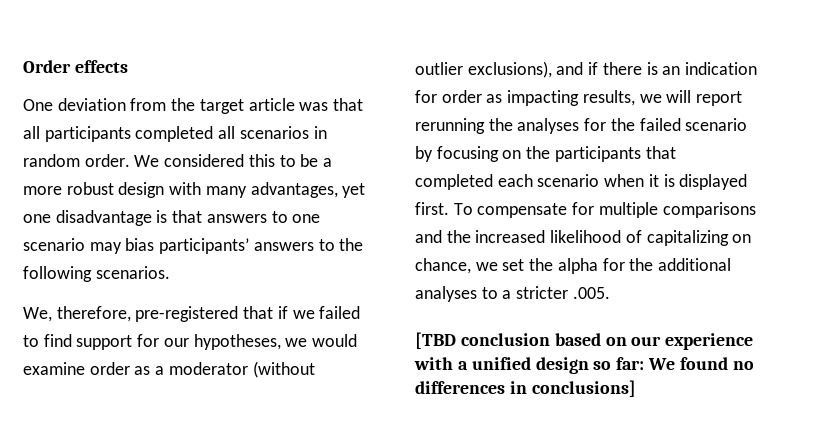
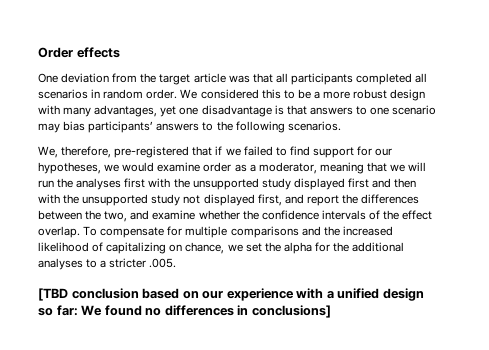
- We, therefore, pre-registered that if we failed to find support for our hypotheses, we would examine order as a moderator (without outlier exclusions), and if there is an indication for order as impacting results, we will report rerunning the analyses for the failed scenario by focusing on the participants that completed each scenario when it is displayed first.
+ We, therefore, pre-registered that if we failed to find support for our hypotheses, we would examine order as a moderator, meaning that we will run the analyses first with the unsupported study displayed first and then with the unsupported study not displayed first, and report the differences between the two, and examine whether the confidence intervals of the effect overlap.

